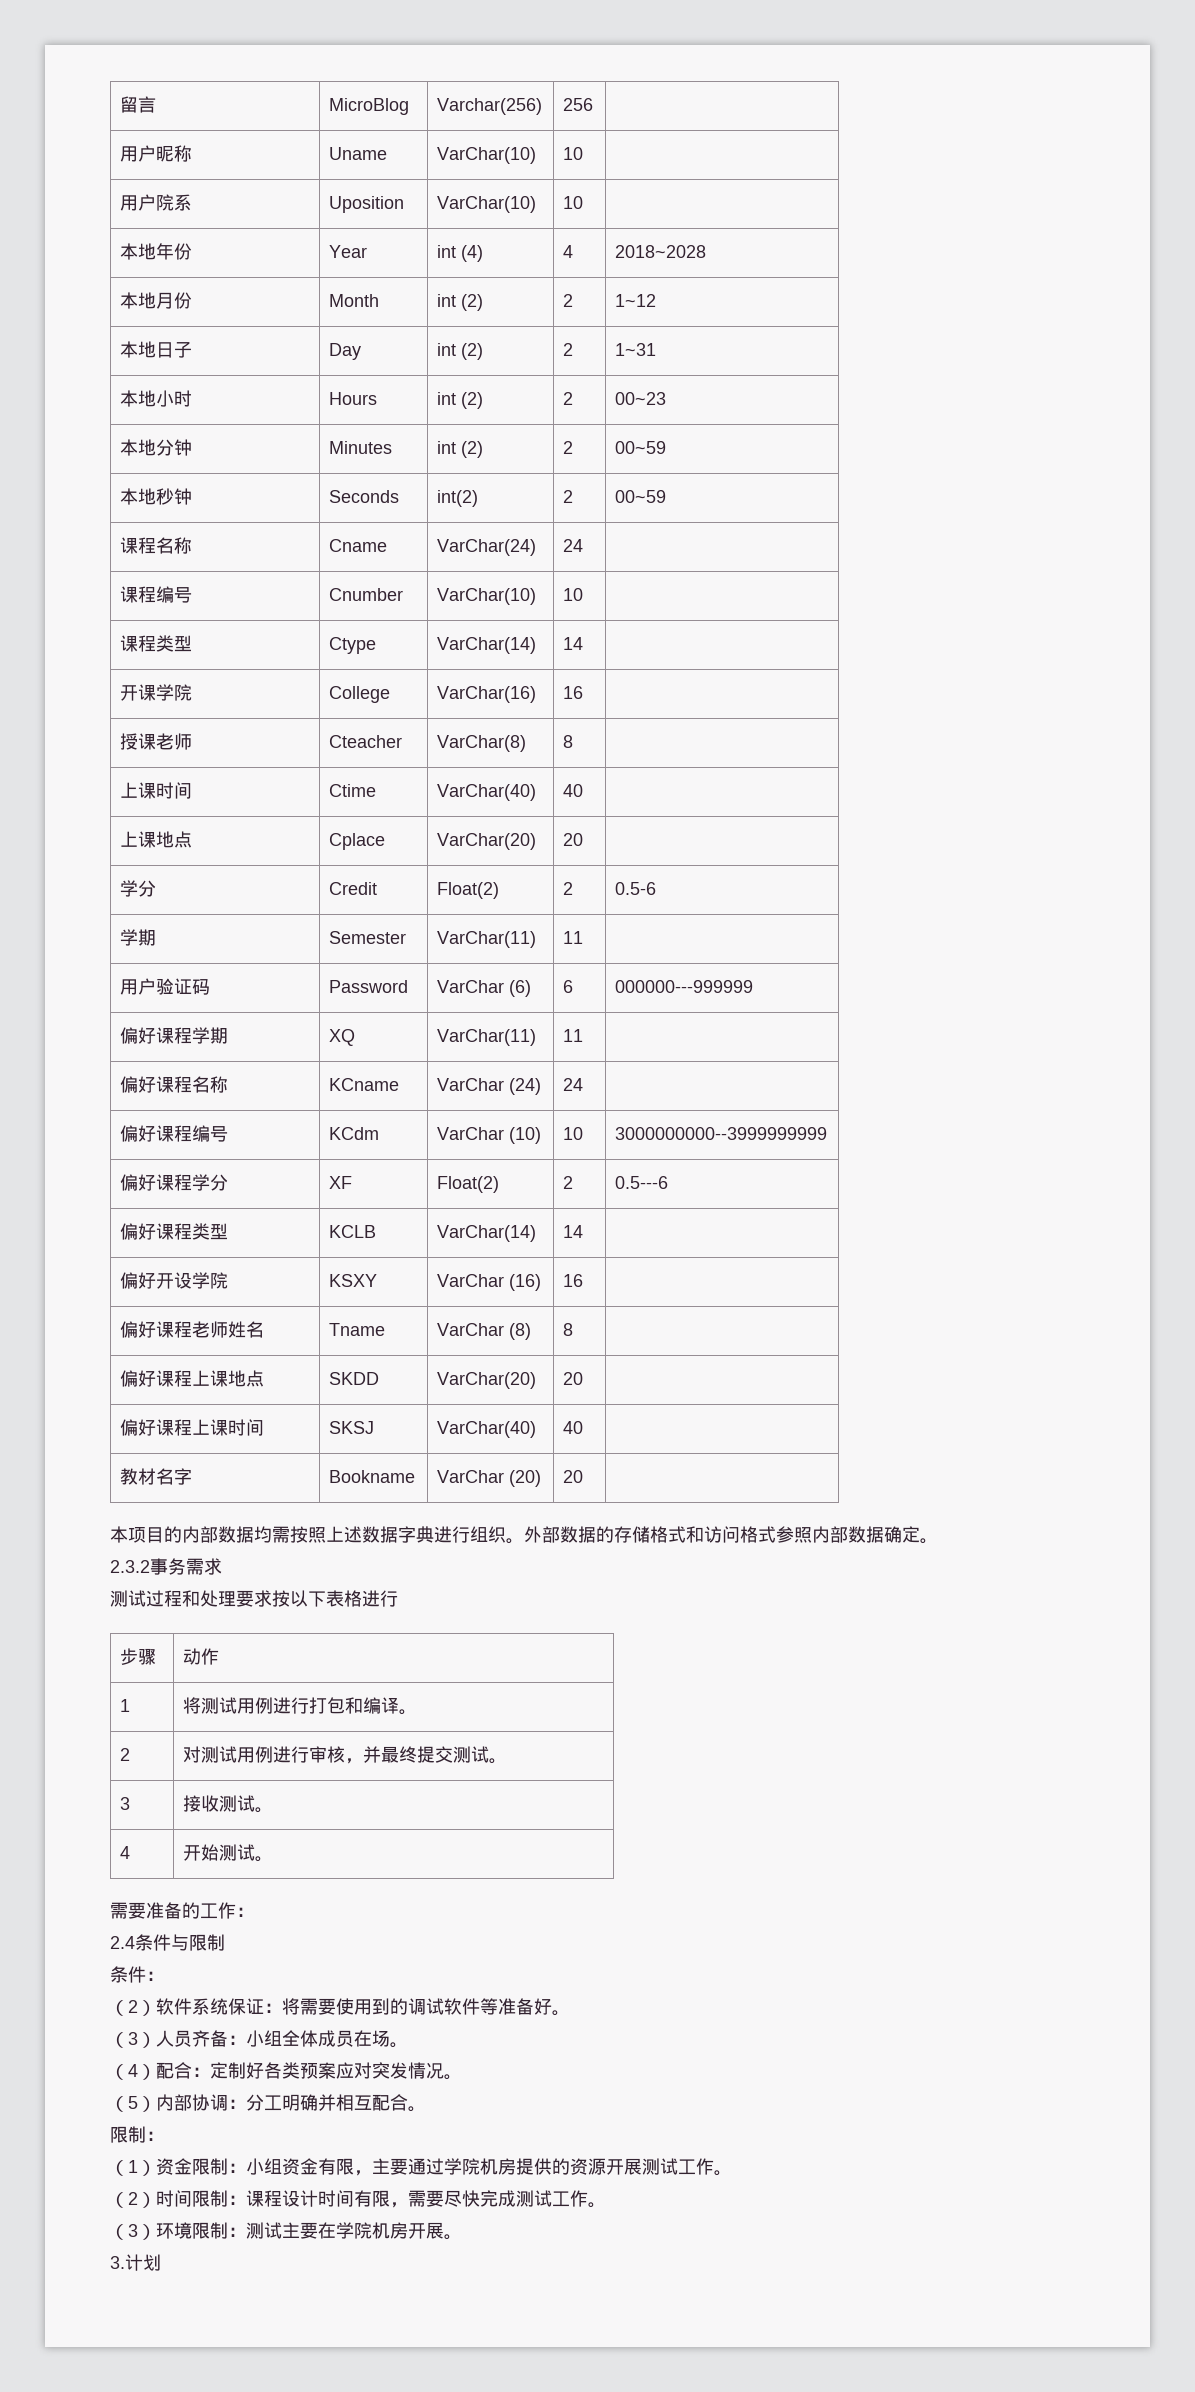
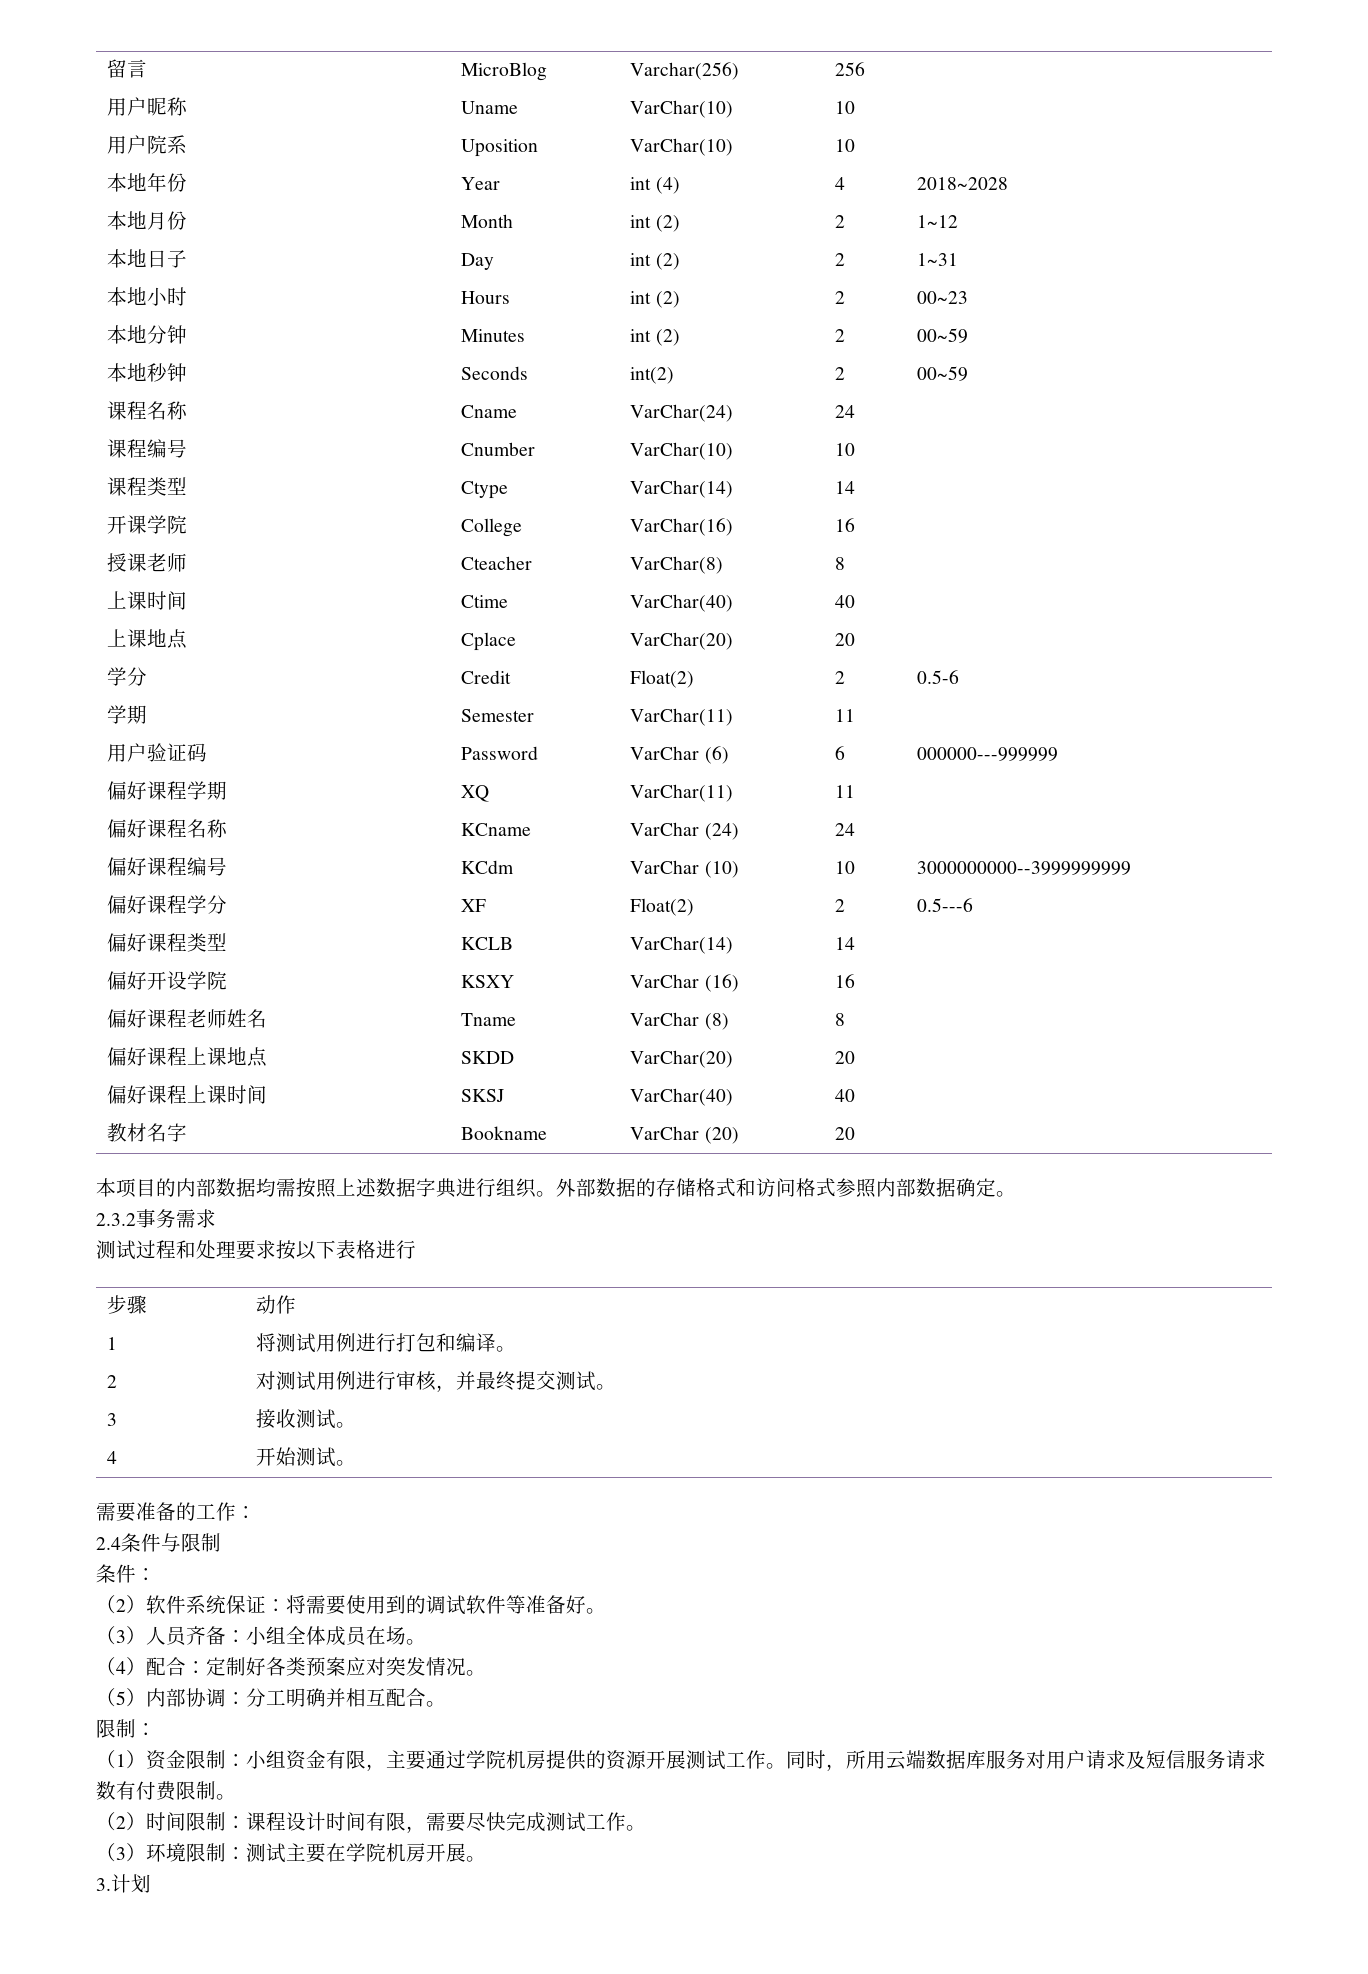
+ 同时，所用云端数据库服务对用户请求及短信服务请求数有付费限制。

